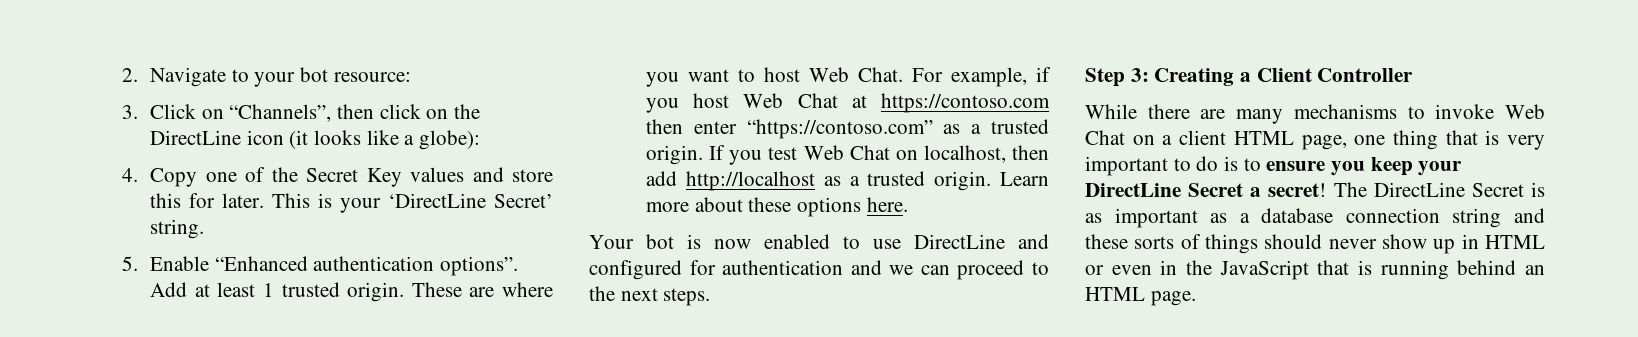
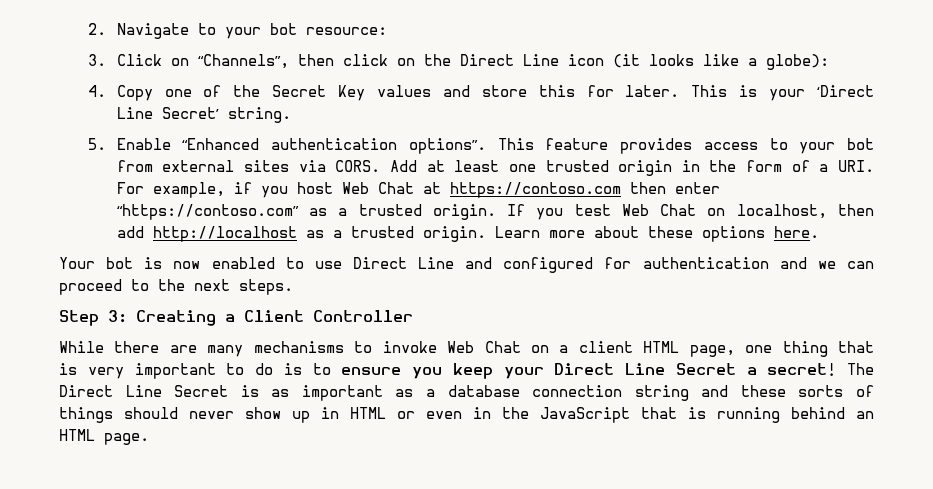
- 3. Click on “Channels”, then click on the DirectLine icon (it looks like a globe):
+ 3. Click on “Channels”, then click on the Direct Line icon (it looks like a globe):
- This is your ‘DirectLine Secret’ string.
+ This is your ‘Direct Line Secret’ string.
- Add at least 1 trusted origin. These are where you want to host Web Chat. For example, if you host Web Chat at https://contoso.com then enter “https://contoso.com” as a trusted origin.
+ This feature provides access to your bot from external sites via CORS. Add at least one trusted origin in the form of a URI. For example, if you host Web Chat at https://contoso.com then enter “https://contoso.com” as a trusted origin.
- Your bot is now enabled to use DirectLine and configured for authentication and we can proceed to the next steps.
+ Your bot is now enabled to use Direct Line and configured for authentication and we can proceed to the next steps.
- While there are many mechanisms to invoke Web Chat on a client HTML page, one thing that is very important to do is to ensure you keep your DirectLine Secret a secret!
+ While there are many mechanisms to invoke Web Chat on a client HTML page, one thing that is very important to do is to ensure you keep your Direct Line Secret a secret!
- The DirectLine Secret is as important as a database connection string and these sorts of things should never show up in HTML or even in the JavaScript that is running behind an HTML page.
+ The Direct Line Secret is as important as a database connection string and these sorts of things should never show up in HTML or even in the JavaScript that is running behind an HTML page.

